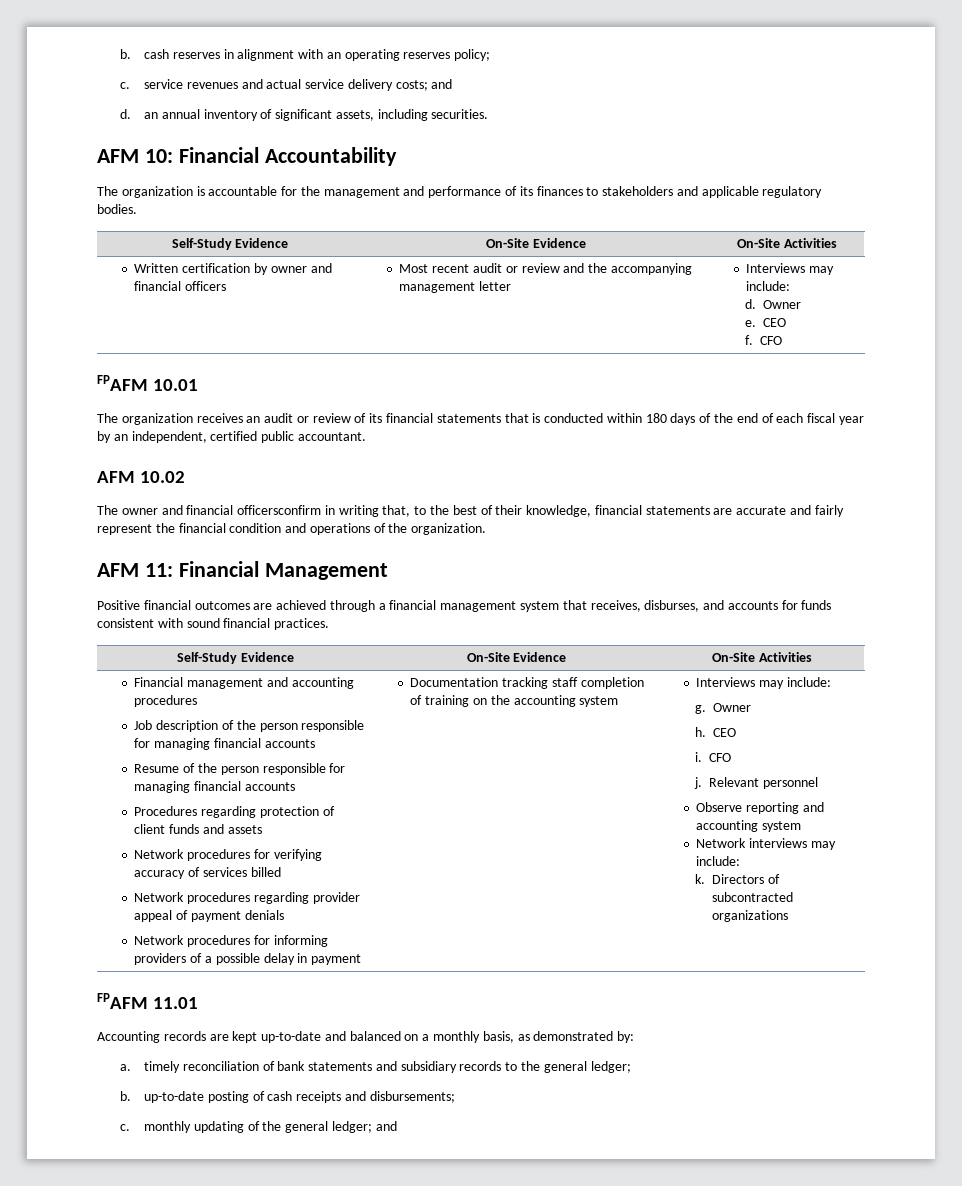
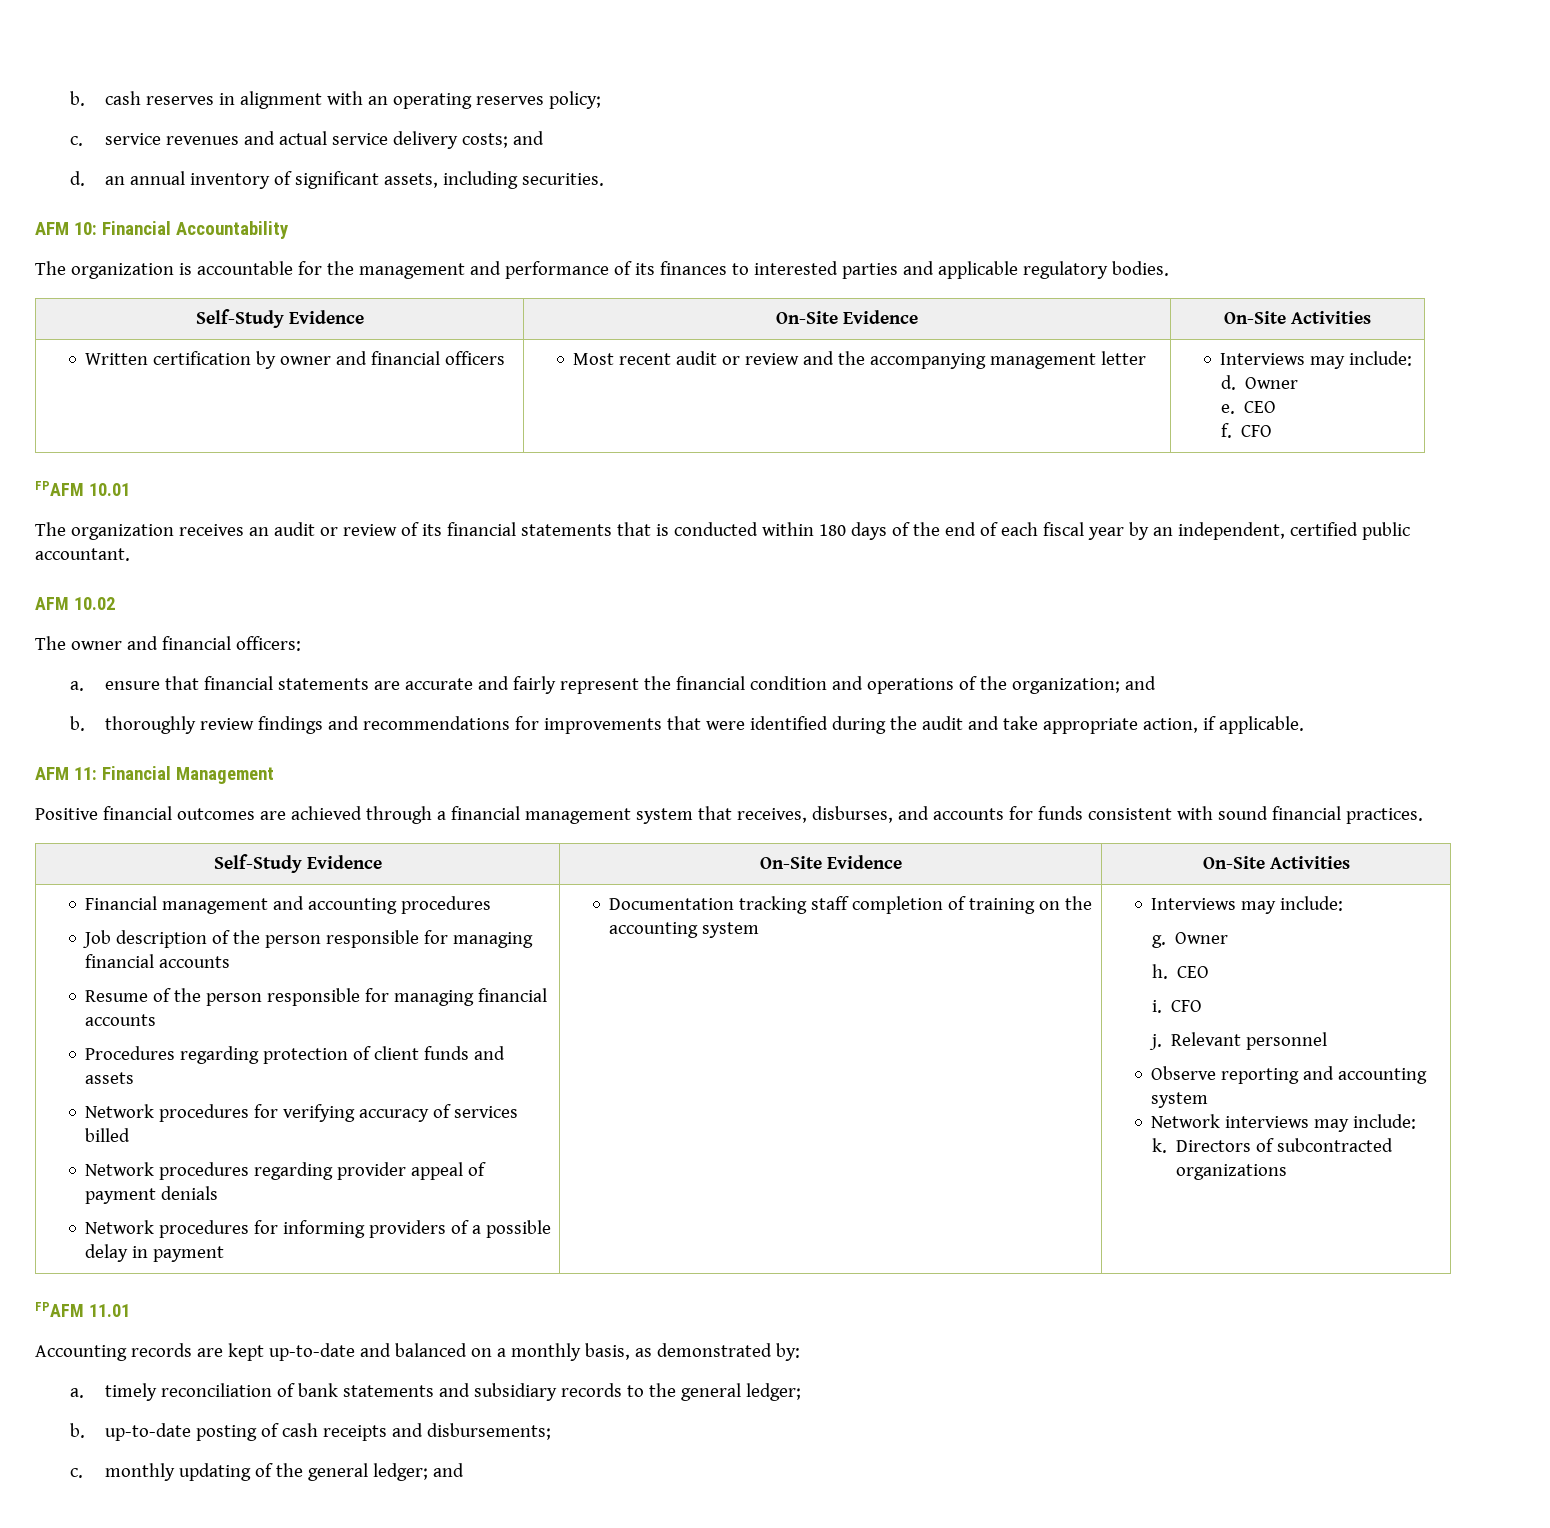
- The organization is accountable for the management and performance of its finances to stakeholders and applicable regulatory bodies.
+ The organization is accountable for the management and performance of its finances to interested parties and applicable regulatory bodies.
- The owner and financial officersconfirm in writing that, to the best of their knowledge, financial statements are accurate and fairly represent the financial condition and operations of the organization.
+ The owner and financial officers:
+ a. ensure that financial statements are accurate and fairly represent the financial condition and operations of the organization; and
+ b. thoroughly review findings and recommendations for improvements that were identified during the audit and take appropriate action, if applicable.

